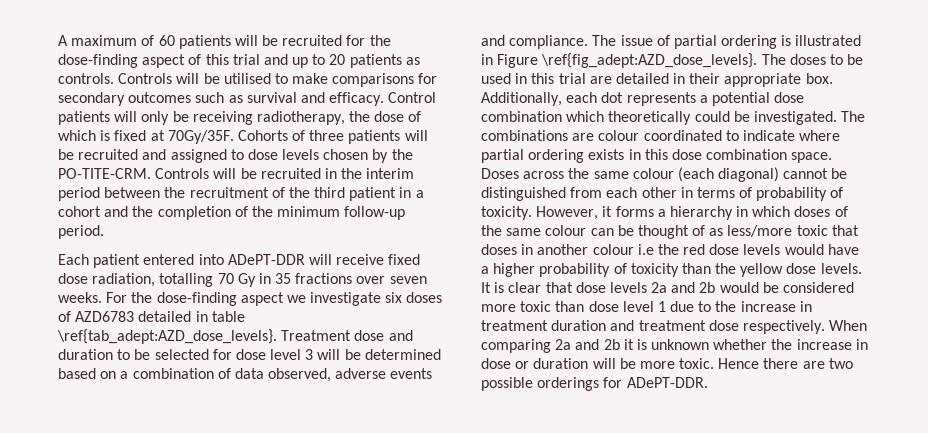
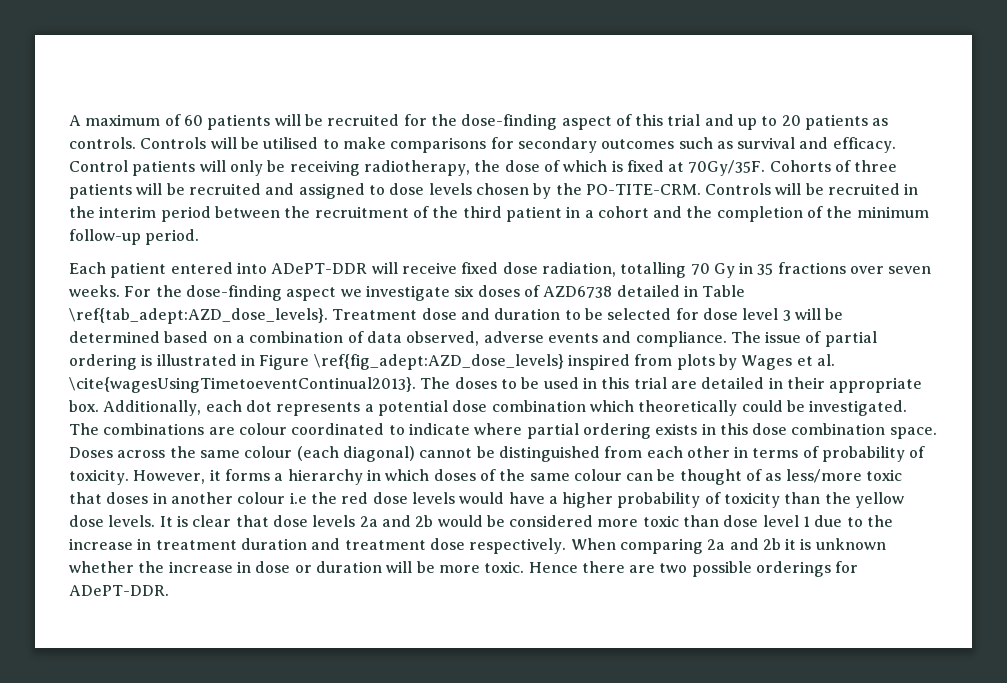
- For the dose-finding aspect we investigate six doses of AZD6783 detailed in table \ref{tab_adept:AZD_dose_levels}.
+ For the dose-finding aspect we investigate six doses of AZD6738 detailed in Table \ref{tab_adept:AZD_dose_levels}.
- The issue of partial ordering is illustrated in Figure \ref{fig_adept:AZD_dose_levels}.
+ The issue of partial ordering is illustrated in Figure \ref{fig_adept:AZD_dose_levels} inspired from plots by Wages et al. \cite{wagesUsingTimetoeventContinual2013}.

